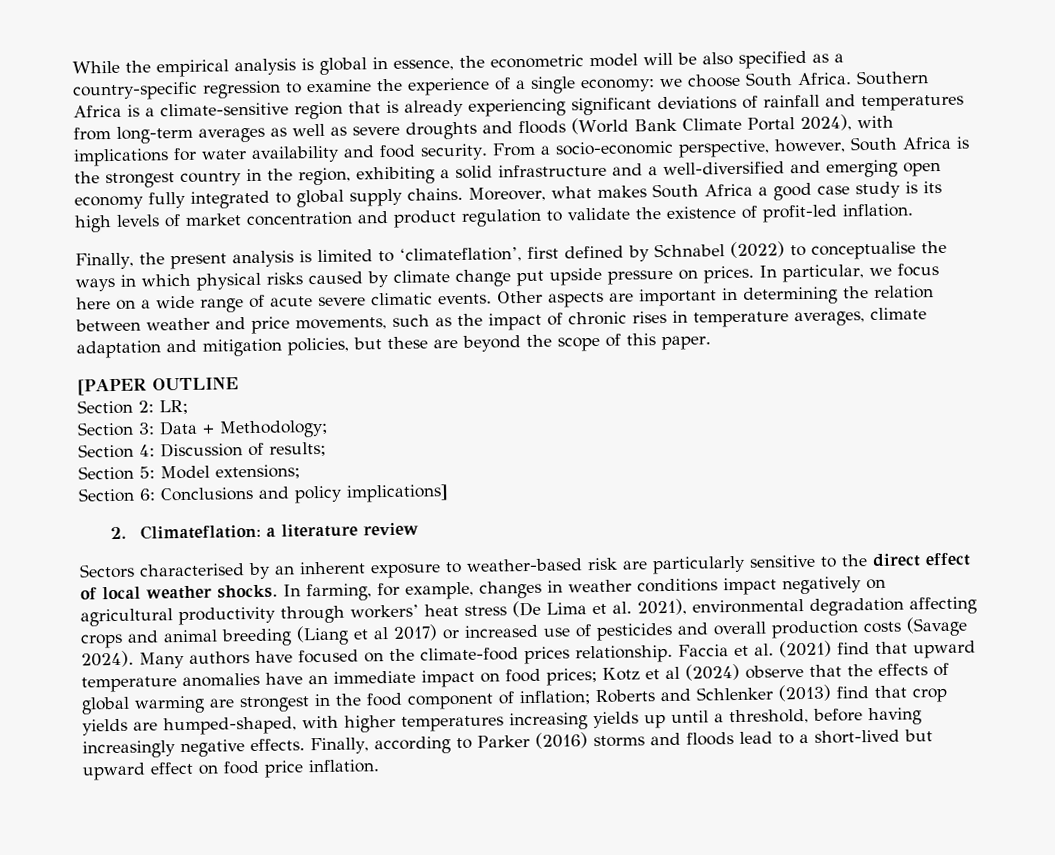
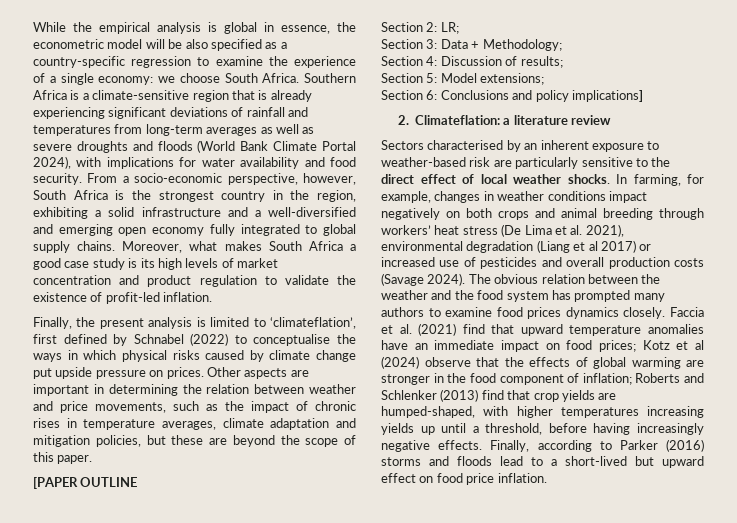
- In particular, we focus here on a wide range of acute severe climatic events.
- In farming, for example, changes in weather conditions impact negatively on agricultural productivity through workers’ heat stress (De Lima et al. 2021), environmental degradation affecting crops and animal breeding (Liang et al 2017) or increased use of pesticides and overall production costs (Savage 2024).
+ In farming, for example, changes in weather conditions impact negatively on both crops and animal breeding through workers’ heat stress (De Lima et al. 2021), environmental degradation (Liang et al 2017) or increased use of pesticides and overall production costs (Savage 2024).
- Many authors have focused on the climate-food prices relationship.
+ The obvious relation between the weather and the food system has prompted many authors to examine food prices dynamics closely.
- Faccia et al. (2021) find that upward temperature anomalies have an immediate impact on food prices; Kotz et al (2024) observe that the effects of global warming are strongest in the food component of inflation; Roberts and Schlenker (2013) find that crop yields are humped-shaped, with higher temperatures increasing yields up until a threshold, before having increasingly negative effects.
+ Faccia et al. (2021) find that upward temperature anomalies have an immediate impact on food prices; Kotz et al (2024) observe that the effects of global warming are stronger in the food component of inflation; Roberts and Schlenker (2013) find that crop yields are humped-shaped, with higher temperatures increasing yields up until a threshold, before having increasingly negative effects.

